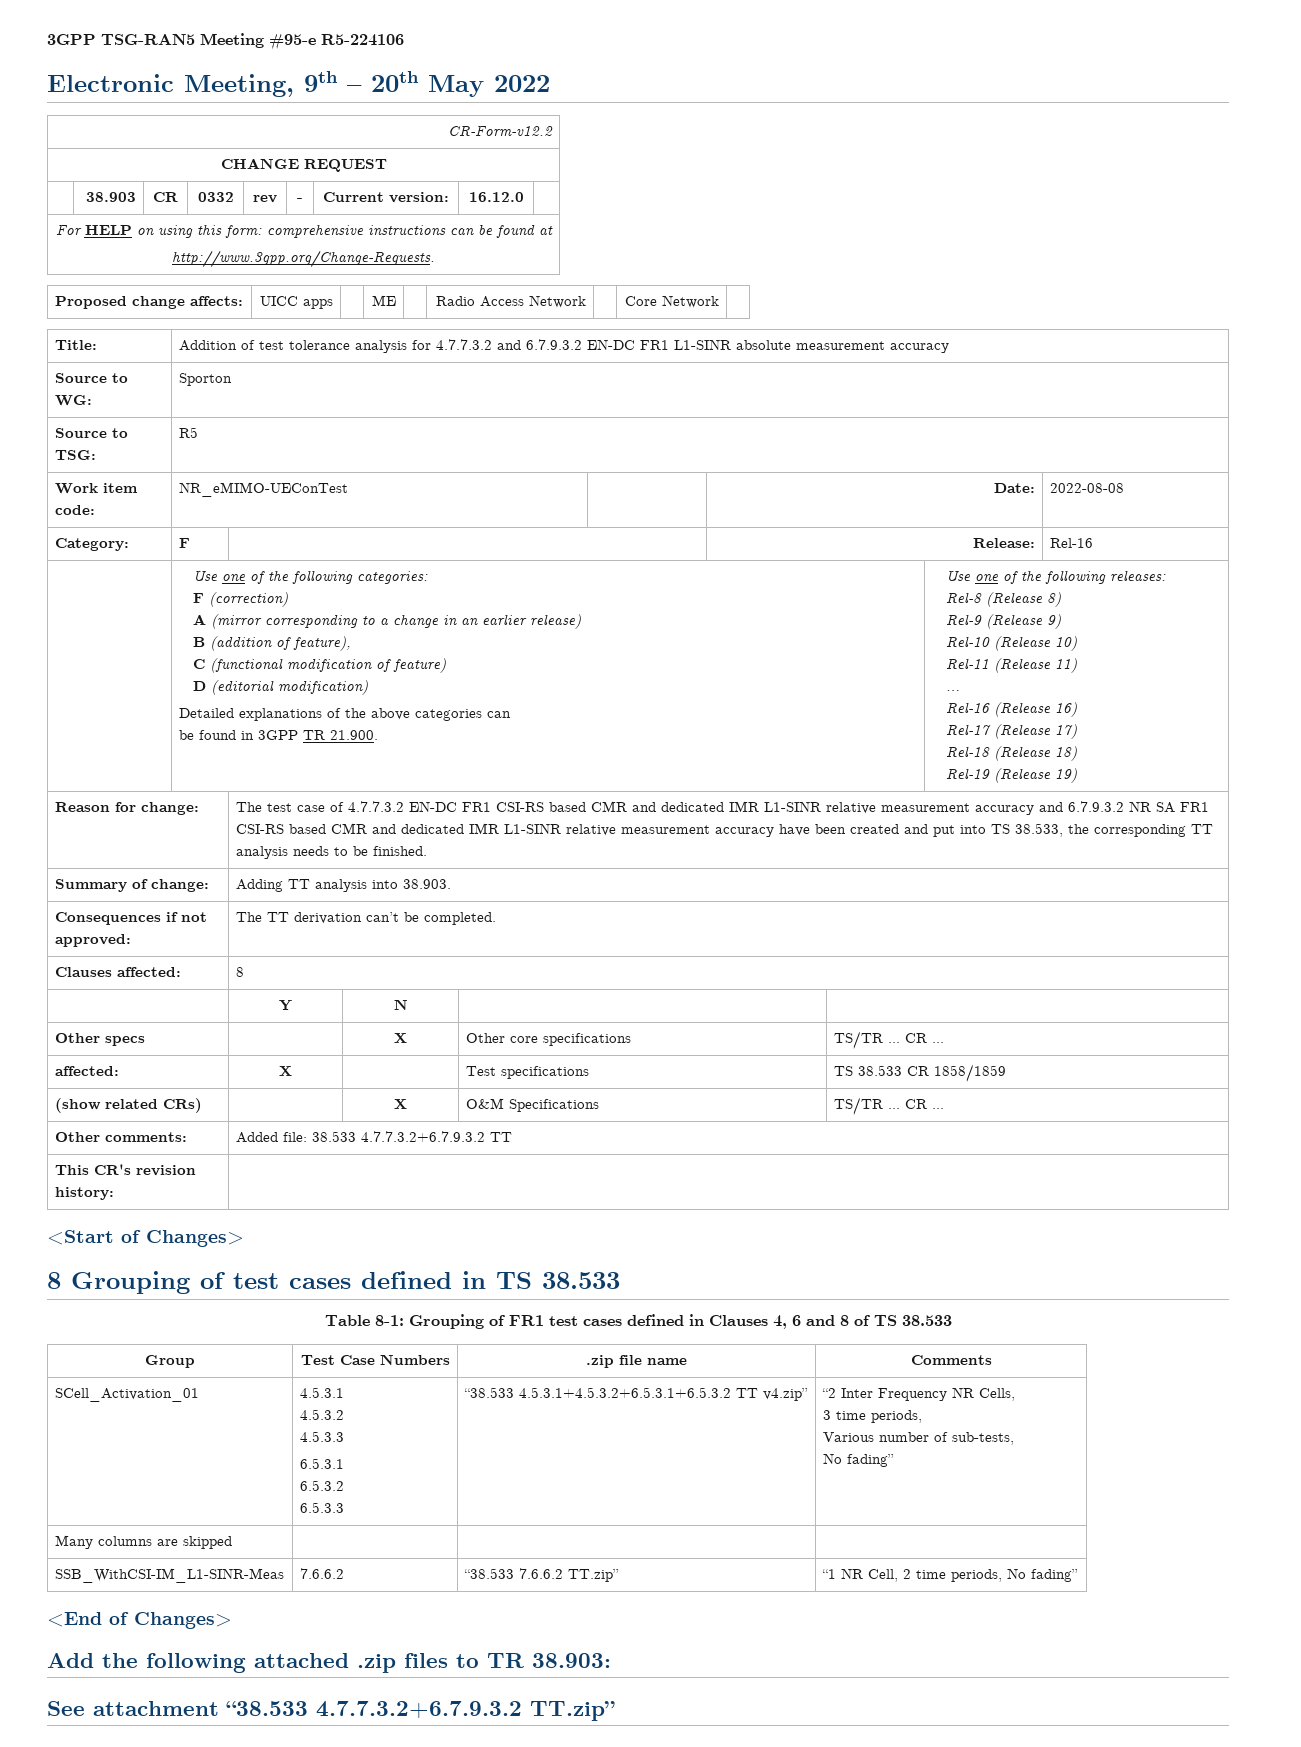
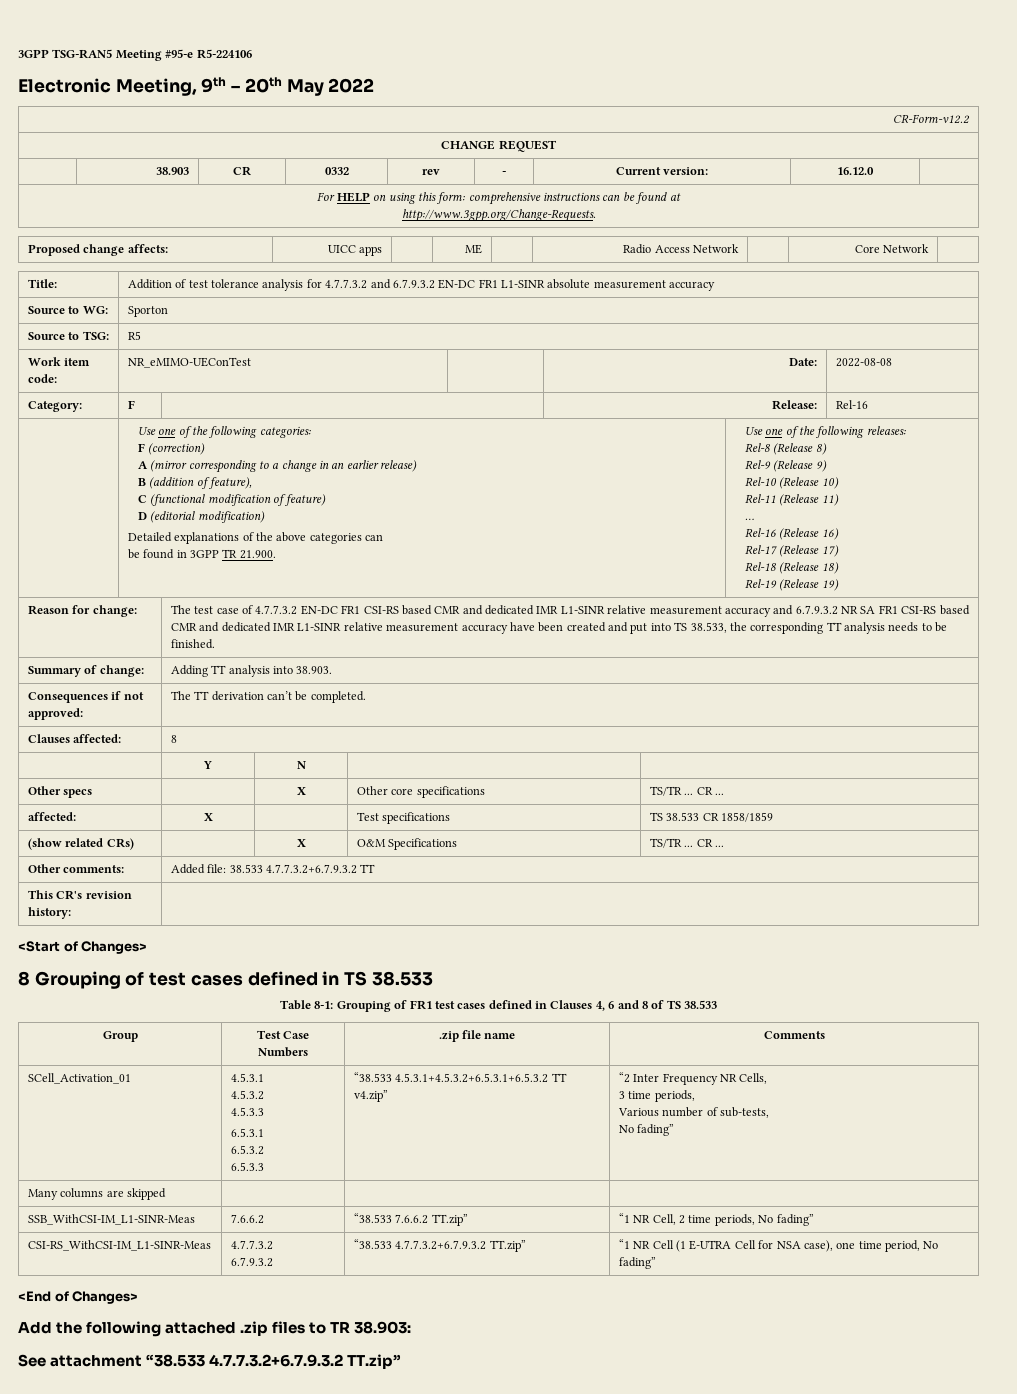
+ CSI-RS_WithCSI-IM_L1-SINR-Meas | 4.7.7.3.2
+ 6.7.9.3.2 | “38.533 4.7.7.3.2+6.7.9.3.2 TT.zip” | “1 NR Cell (1 E-UTRA Cell for NSA case), one time period, No fading”

